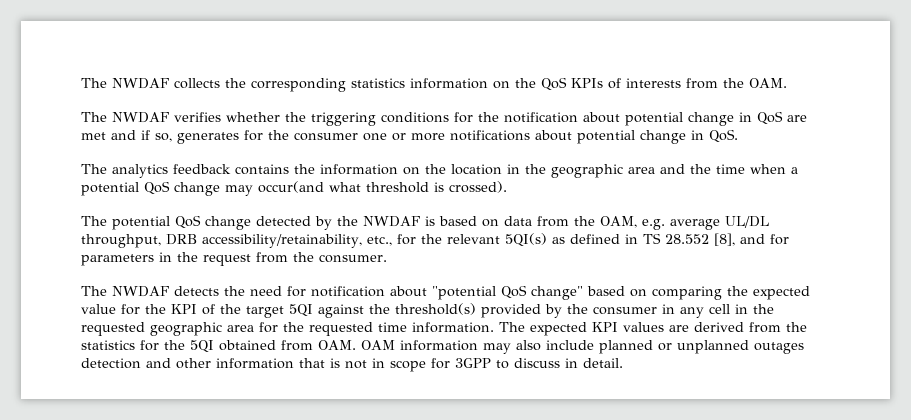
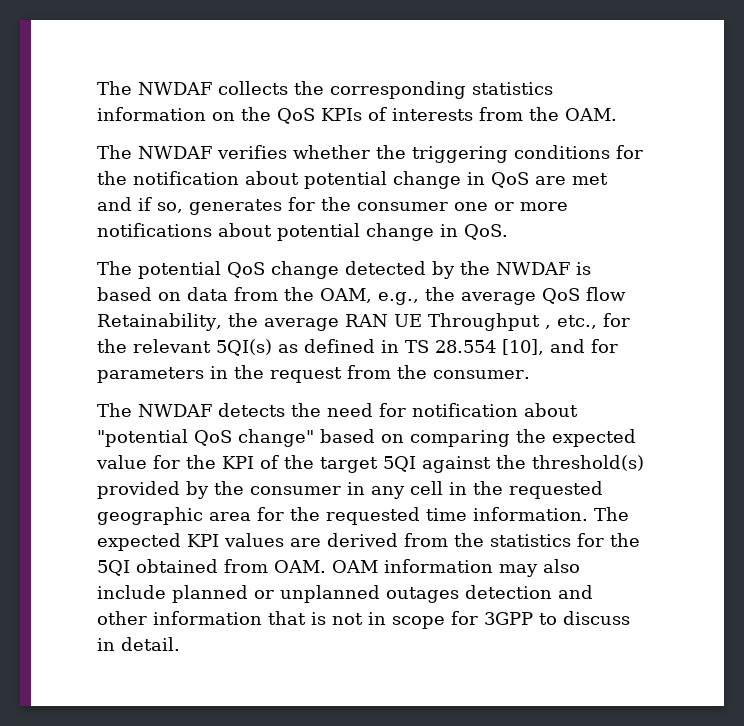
- The analytics feedback contains the information on the location in the geographic area and the time when a potential QoS change may occur(and what threshold is crossed).
- The potential QoS change detected by the NWDAF is based on data from the OAM, e.g. average UL/DL throughput, DRB accessibility/retainability, etc., for the relevant 5QI(s) as defined in TS 28.552 [8], and for parameters in the request from the consumer.
+ The potential QoS change detected by the NWDAF is based on data from the OAM, e.g., the average QoS flow Retainability, the average RAN UE Throughput , etc., for the relevant 5QI(s) as defined in TS 28.554 [10], and for parameters in the request from the consumer.

